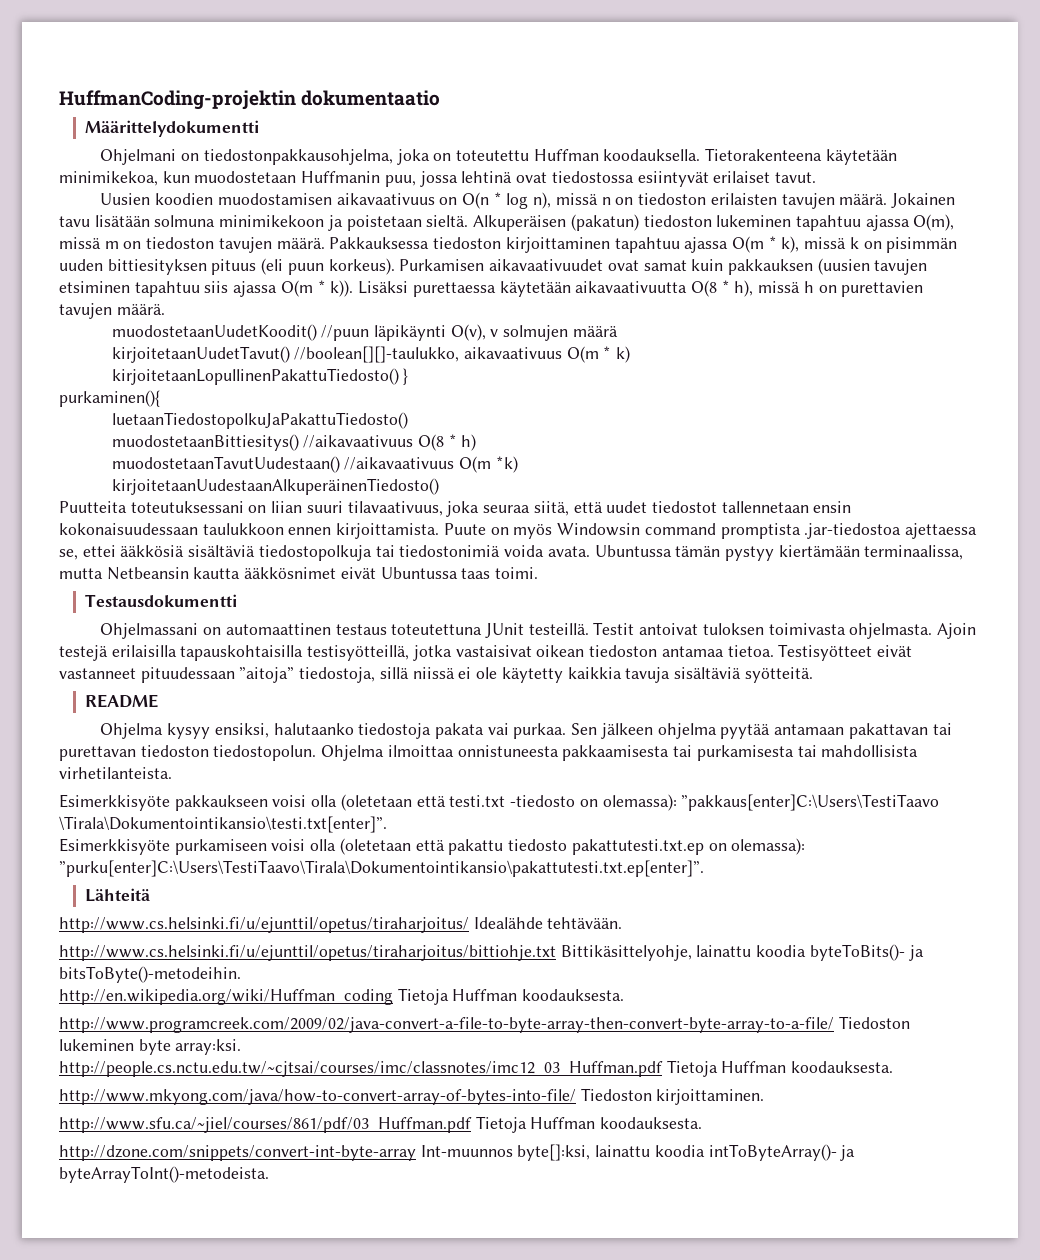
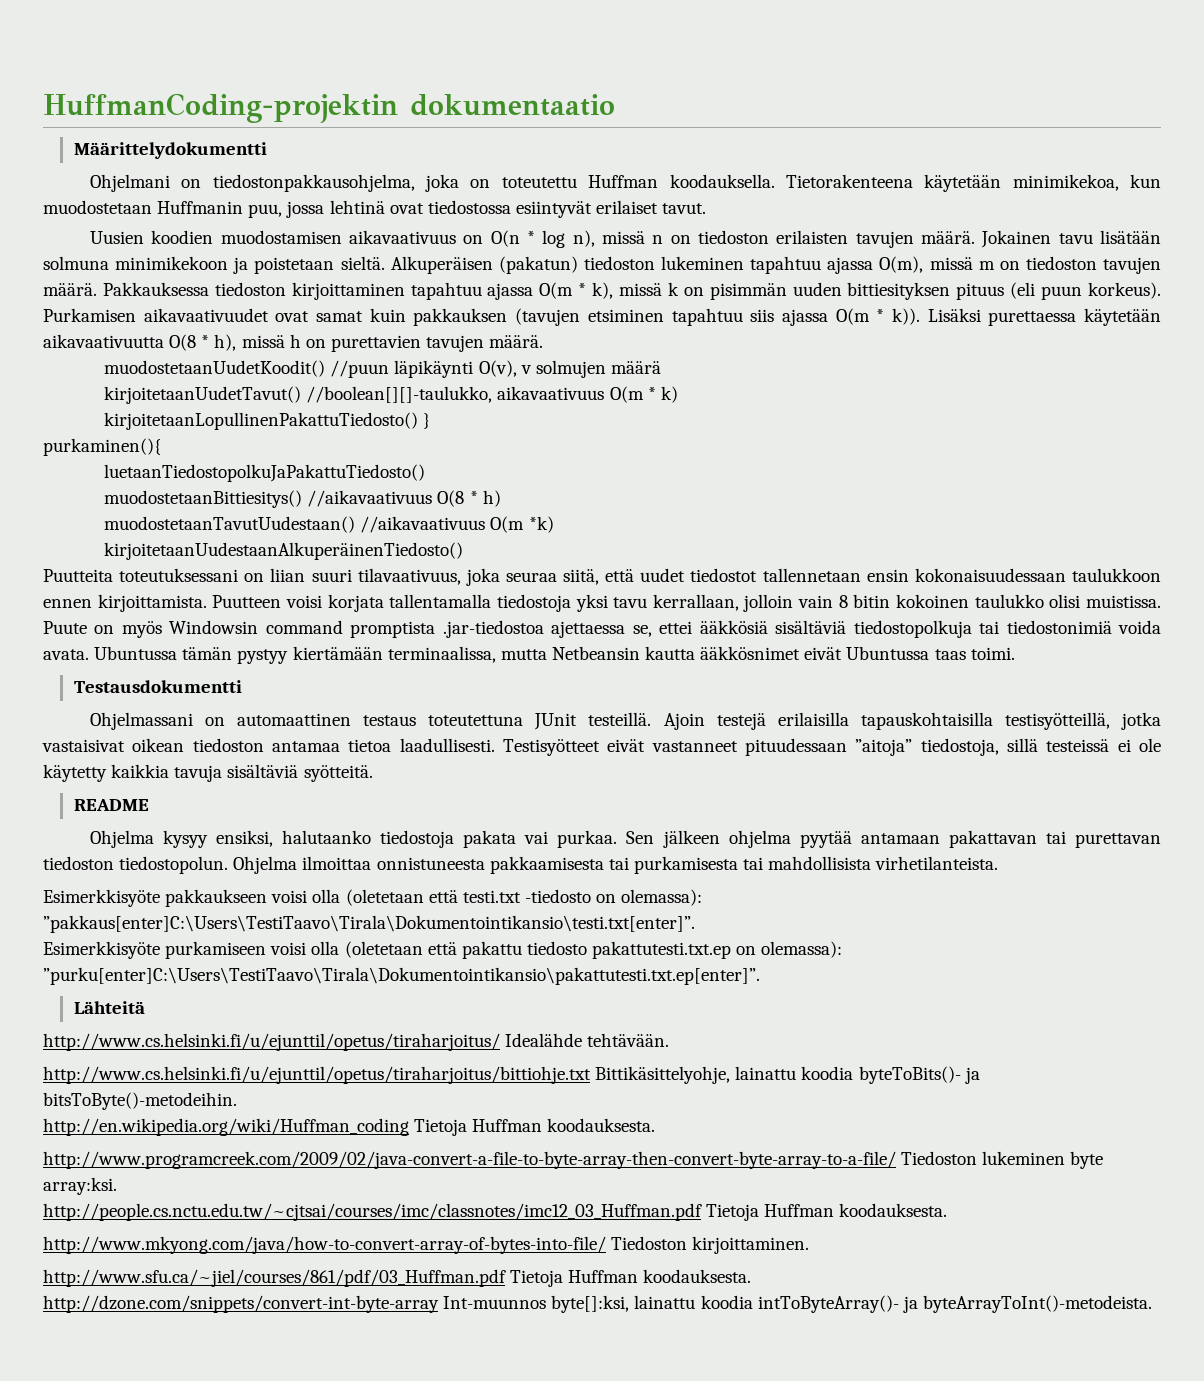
- Purkamisen aikavaativuudet ovat samat kuin pakkauksen (uusien tavujen etsiminen tapahtuu siis ajassa O(m * k)).
+ Purkamisen aikavaativuudet ovat samat kuin pakkauksen (tavujen etsiminen tapahtuu siis ajassa O(m * k)).
+ Puutteen voisi korjata tallentamalla tiedostoja yksi tavu kerrallaan, jolloin vain 8 bitin kokoinen taulukko olisi muistissa.
- Testit antoivat tuloksen toimivasta ohjelmasta.
- Ajoin testejä erilaisilla tapauskohtaisilla testisyötteillä, jotka vastaisivat oikean tiedoston antamaa tietoa.
+ Ajoin testejä erilaisilla tapauskohtaisilla testisyötteillä, jotka vastaisivat oikean tiedoston antamaa tietoa laadullisesti.
- Testisyötteet eivät vastanneet pituudessaan ”aitoja” tiedostoja, sillä niissä ei ole käytetty kaikkia tavuja sisältäviä syötteitä.
+ Testisyötteet eivät vastanneet pituudessaan ”aitoja” tiedostoja, sillä testeissä ei ole käytetty kaikkia tavuja sisältäviä syötteitä.
- Esimerkkisyöte pakkaukseen voisi olla (oletetaan että testi.txt -tiedosto on olemassa): ”pakkaus[enter]C:\Users\TestiTaavo \Tirala\Dokumentointikansio\testi.txt[enter]”.
+ Esimerkkisyöte pakkaukseen voisi olla (oletetaan että testi.txt -tiedosto on olemassa): ”pakkaus[enter]C:\Users\TestiTaavo\Tirala\Dokumentointikansio\testi.txt[enter]”.

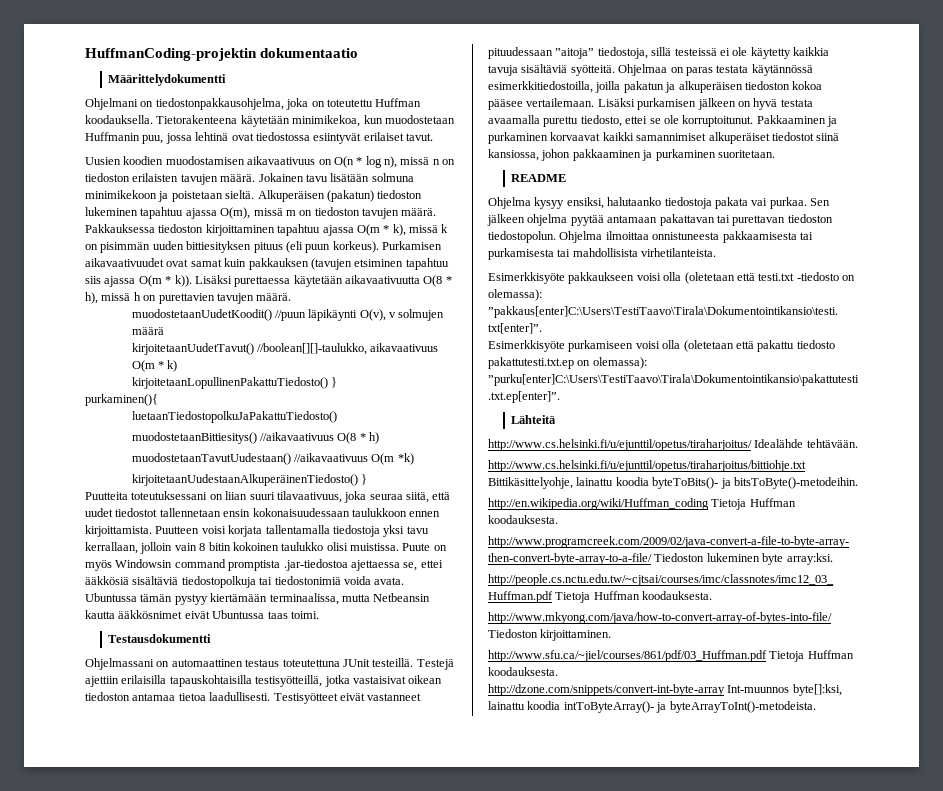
- kirjoitetaanUudestaanAlkuperäinenTiedosto()
+ kirjoitetaanUudestaanAlkuperäinenTiedosto() }
- Ajoin testejä erilaisilla tapauskohtaisilla testisyötteillä, jotka vastaisivat oikean tiedoston antamaa tietoa laadullisesti.
+ Testejä ajettiin erilaisilla tapauskohtaisilla testisyötteillä, jotka vastaisivat oikean tiedoston antamaa tietoa laadullisesti.
+ Ohjelmaa on paras testata käytännössä esimerkkitiedostoilla, joilla pakatun ja alkuperäisen tiedoston kokoa pääsee vertailemaan. Lisäksi purkamisen jälkeen on hyvä testata avaamalla purettu tiedosto, ettei se ole korruptoitunut. Pakkaaminen ja purkaminen korvaavat kaikki samannimiset alkuperäiset tiedostot siinä kansiossa, johon pakkaaminen ja purkaminen suoritetaan.

